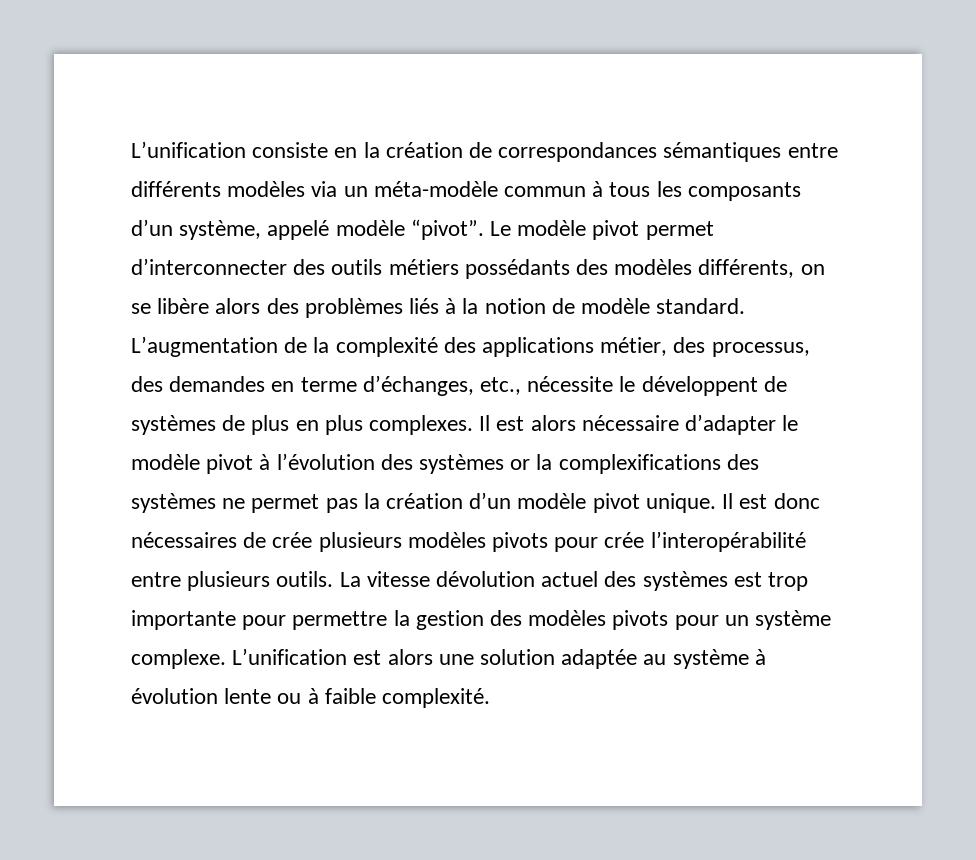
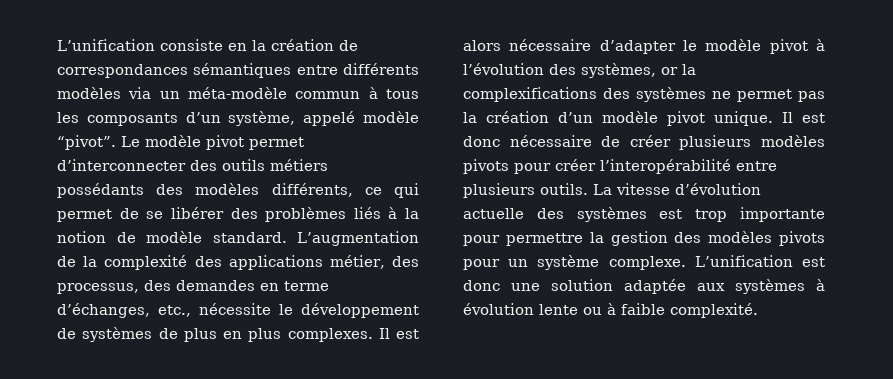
- Le modèle pivot permet d’interconnecter des outils métiers possédants des modèles différents, on se libère alors des problèmes liés à la notion de modèle standard.
+ Le modèle pivot permet d’interconnecter des outils métiers possédants des modèles différents, ce qui permet de se libérer des problèmes liés à la notion de modèle standard.
- L’augmentation de la complexité des applications métier, des processus, des demandes en terme d’échanges, etc., nécessite le développent de systèmes de plus en plus complexes.
+ L’augmentation de la complexité des applications métier, des processus, des demandes en terme d’échanges, etc., nécessite le développement de systèmes de plus en plus complexes.
- Il est alors nécessaire d’adapter le modèle pivot à l’évolution des systèmes or la complexifications des systèmes ne permet pas la création d’un modèle pivot unique.
+ Il est alors nécessaire d’adapter le modèle pivot à l’évolution des systèmes, or la complexifications des systèmes ne permet pas la création d’un modèle pivot unique.
- Il est donc nécessaires de crée plusieurs modèles pivots pour crée l’interopérabilité entre plusieurs outils.
+ Il est donc nécessaire de créer plusieurs modèles pivots pour créer l’interopérabilité entre plusieurs outils.
- La vitesse dévolution actuel des systèmes est trop importante pour permettre la gestion des modèles pivots pour un système complexe.
+ La vitesse d’évolution actuelle des systèmes est trop importante pour permettre la gestion des modèles pivots pour un système complexe.
- L’unification est alors une solution adaptée au système à évolution lente ou à faible complexité.
+ L’unification est donc une solution adaptée aux systèmes à évolution lente ou à faible complexité.

